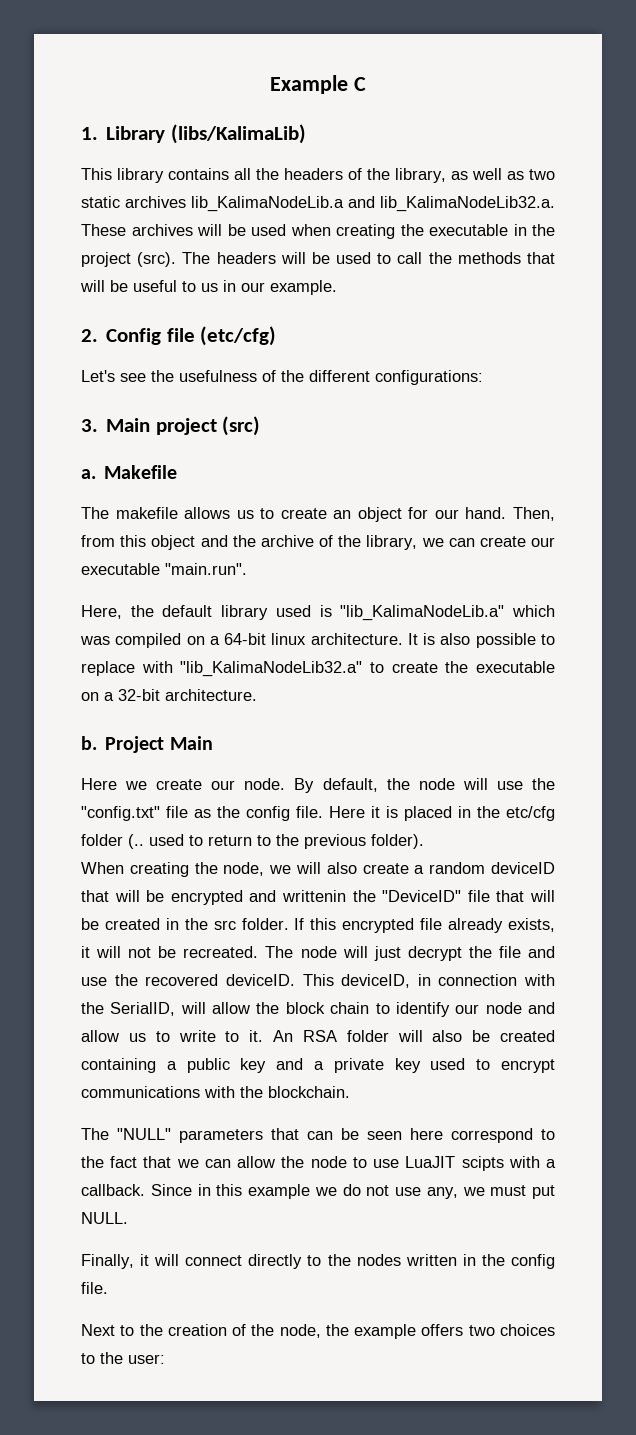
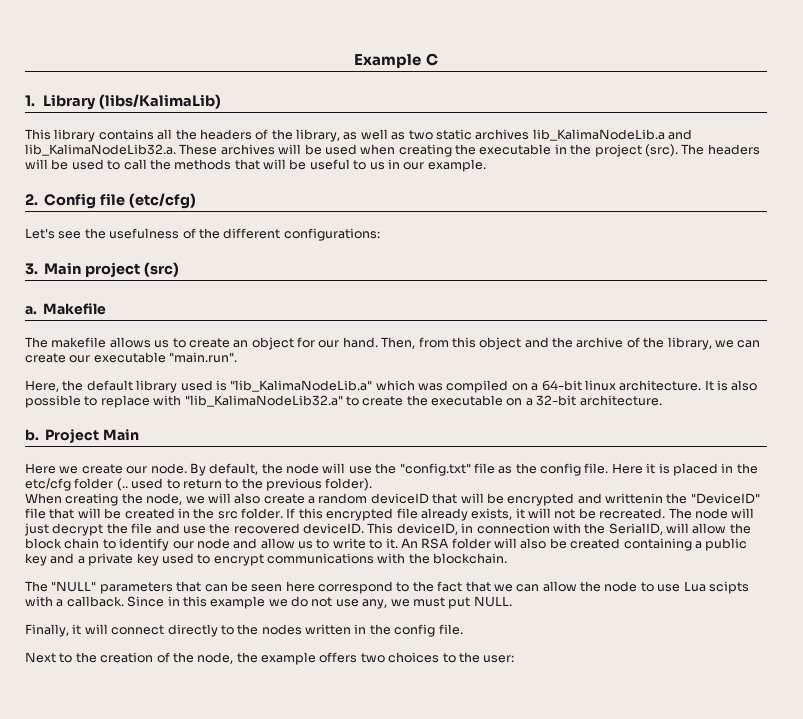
- The "NULL" parameters that can be seen here correspond to the fact that we can allow the node to use LuaJIT scipts with a callback.
+ The "NULL" parameters that can be seen here correspond to the fact that we can allow the node to use Lua scipts with a callback.

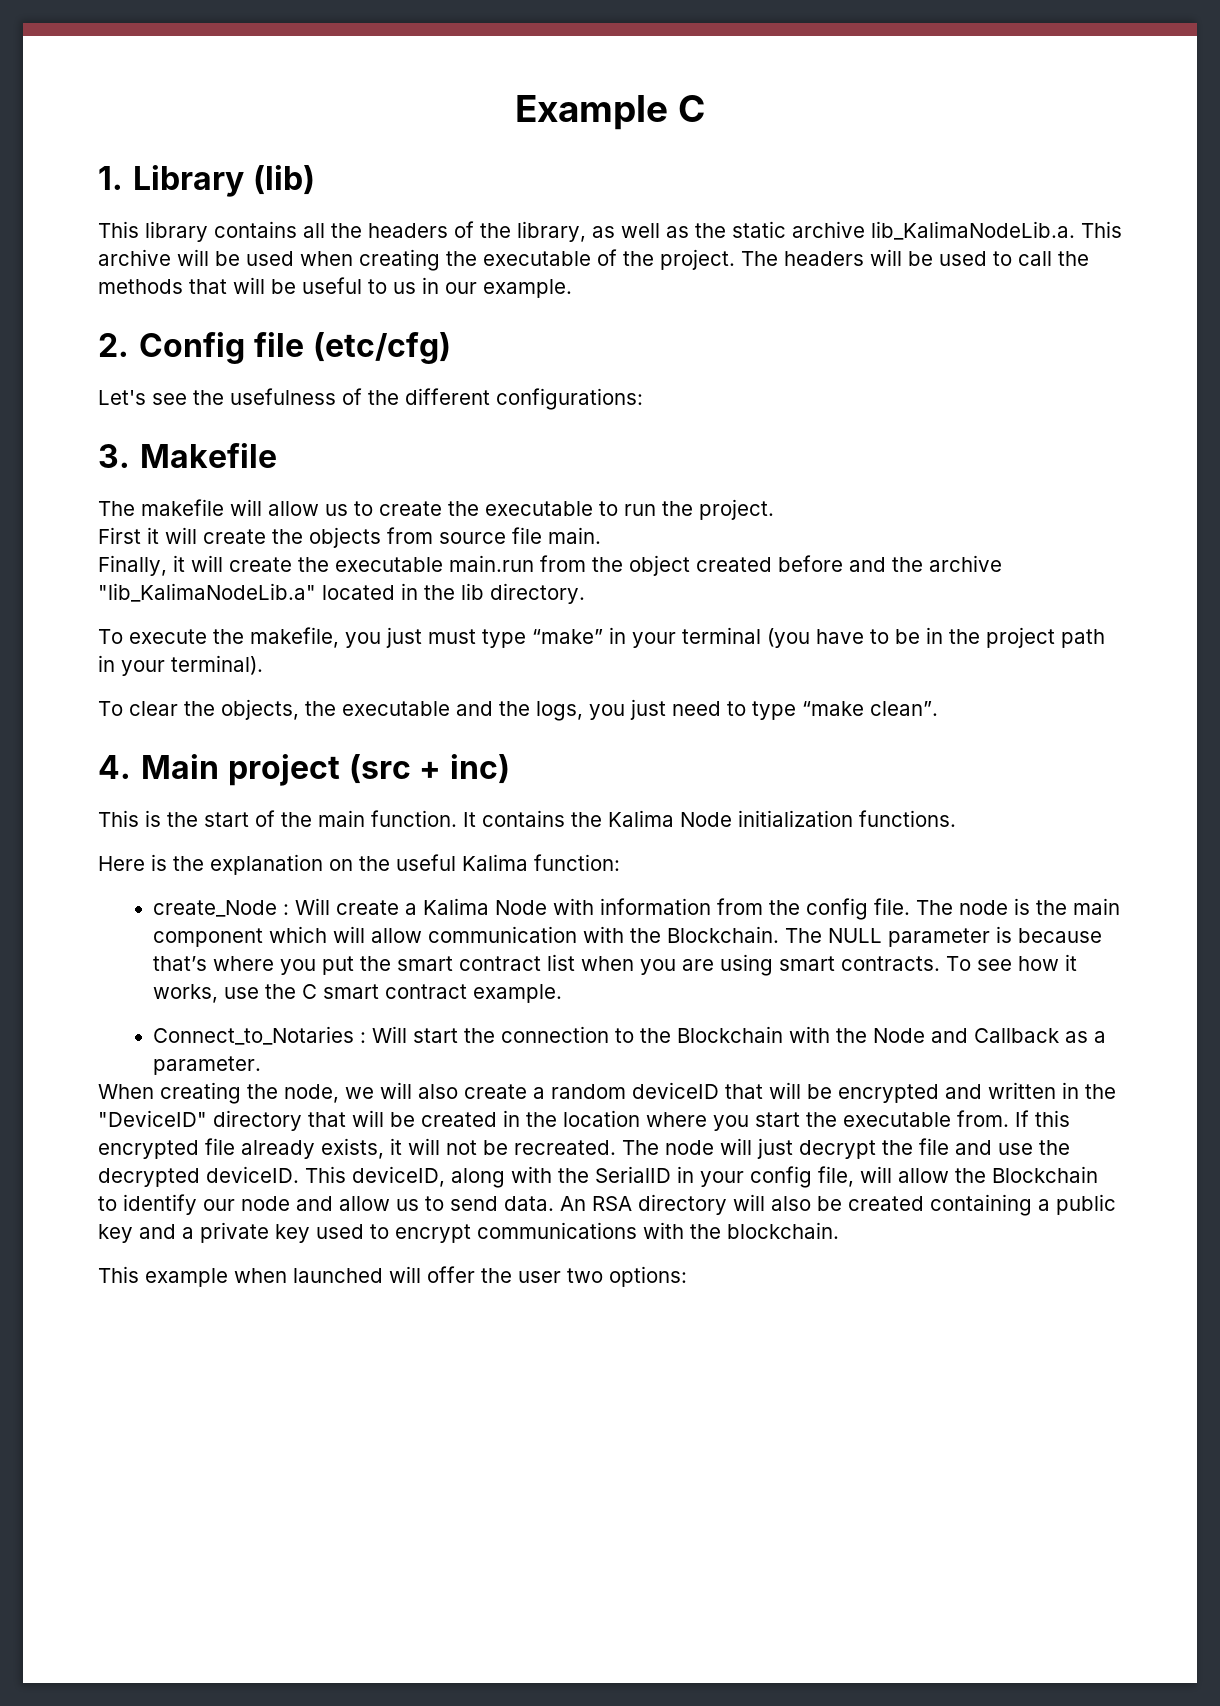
- 1. Library (libs/KalimaLib)
+ 1. Library (lib)
- This library contains all the headers of the library, as well as two static archives lib_KalimaNodeLib.a and lib_KalimaNodeLib32.a. These archives will be used when creating the executable in the project (src).
+ This library contains all the headers of the library, as well as the static archive lib_KalimaNodeLib.a. This archive will be used when creating the executable of the project.
- 3. Main project (src)
- a. Makefile
+ 3. Makefile
- The makefile allows us to create an object for our hand. Then, from this object and the archive of the library, we can create our executable "main.run".
- Here, the default library used is "lib_KalimaNodeLib.a" which was compiled on a 64-bit linux architecture. It is also possible to replace with "lib_KalimaNodeLib32.a" to create the executable on a 32-bit architecture.
- b. Project Main
- Here we create our node. By default, the node will use the "config.txt" file as the config file. Here it is placed in the etc/cfg folder (.. used to return to the previous folder).
+ The makefile will allow us to create the executable to run the project.
+ First it will create the objects from source file main.
+ Finally, it will create the executable main.run from the object created before and the archive "lib_KalimaNodeLib.a" located in the lib directory.
+ To execute the makefile, you just must type “make” in your terminal (you have to be in the project path in your terminal).
+ To clear the objects, the executable and the logs, you just need to type “make clean”.
+ 4. Main project (src + inc)
+ This is the start of the main function. It contains the Kalima Node initialization functions.
+ Here is the explanation on the useful Kalima function:
+ create_Node : Will create a Kalima Node with information from the config file. The node is the main component which will allow communication with the Blockchain. The NULL parameter is because that’s where you put the smart contract list when you are using smart contracts. To see how it works, use the C smart contract example.
+ Connect_to_Notaries : Will start the connection to the Blockchain with the Node and Callback as a parameter.
- When creating the node, we will also create a random deviceID that will be encrypted and writtenin the "DeviceID" file that will be created in the src folder.
+ When creating the node, we will also create a random deviceID that will be encrypted and written in the "DeviceID" directory that will be created in the location where you start the executable from.
- The node will just decrypt the file and use the recovered deviceID.
+ The node will just decrypt the file and use the decrypted deviceID.
- This deviceID, in connection with the SerialID, will allow the block chain to identify our node and allow us to write to it.
+ This deviceID, along with the SerialID in your config file, will allow the Blockchain to identify our node and allow us to send data.
- An RSA folder will also be created containing a public key and a private key used to encrypt communications with the blockchain.
+ An RSA directory will also be created containing a public key and a private key used to encrypt communications with the blockchain.
- The "NULL" parameters that can be seen here correspond to the fact that we can allow the node to use Lua scipts with a callback. Since in this example we do not use any, we must put NULL.
- Finally, it will connect directly to the nodes written in the config file.
- Next to the creation of the node, the example offers two choices to the user:
+ This example when launched will offer the user two options:

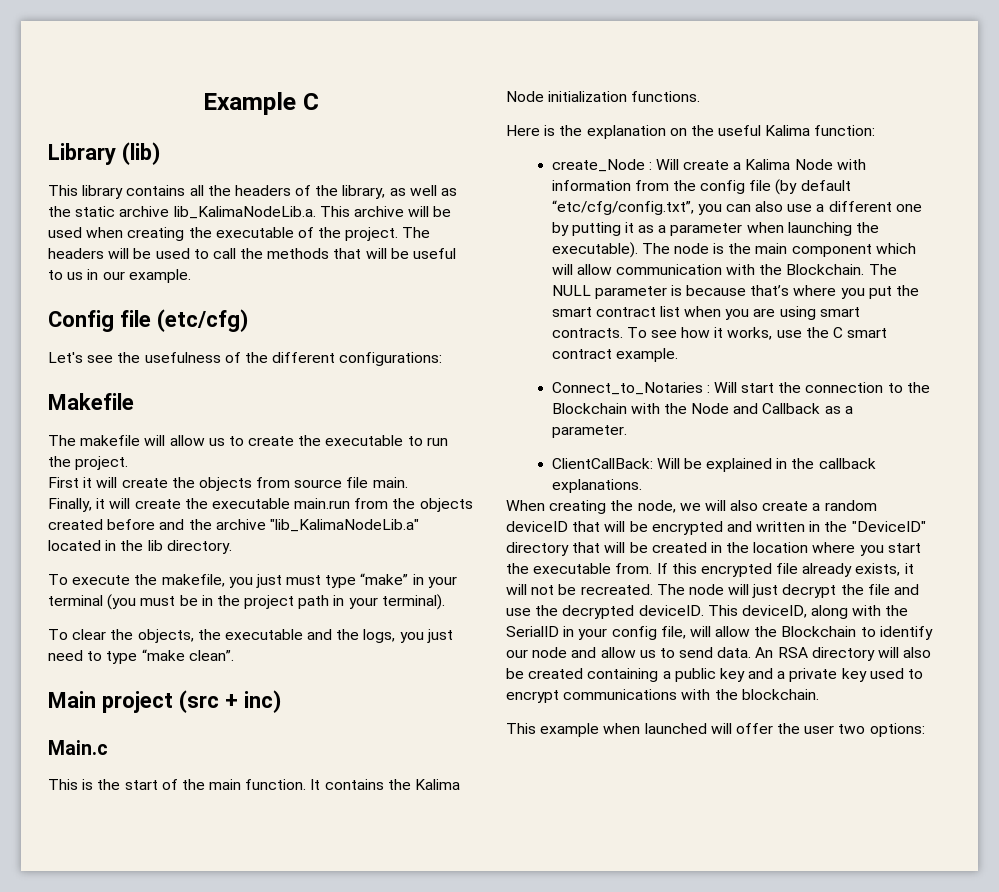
- 1. Library (lib)
+ Library (lib)
- 2. Config file (etc/cfg)
+ Config file (etc/cfg)
- 3. Makefile
+ Makefile
- Finally, it will create the executable main.run from the object created before and the archive "lib_KalimaNodeLib.a" located in the lib directory.
+ Finally, it will create the executable main.run from the objects created before and the archive "lib_KalimaNodeLib.a" located in the lib directory.
- To execute the makefile, you just must type “make” in your terminal (you have to be in the project path in your terminal).
+ To execute the makefile, you just must type “make” in your terminal (you must be in the project path in your terminal).
- 4. Main project (src + inc)
+ Main project (src + inc)
+ Main.c
- create_Node : Will create a Kalima Node with information from the config file.
+ create_Node : Will create a Kalima Node with information from the config file (by default “etc/cfg/config.txt”, you can also use a different one by putting it as a parameter when launching the executable).
+ ClientCallBack: Will be explained in the callback explanations.

